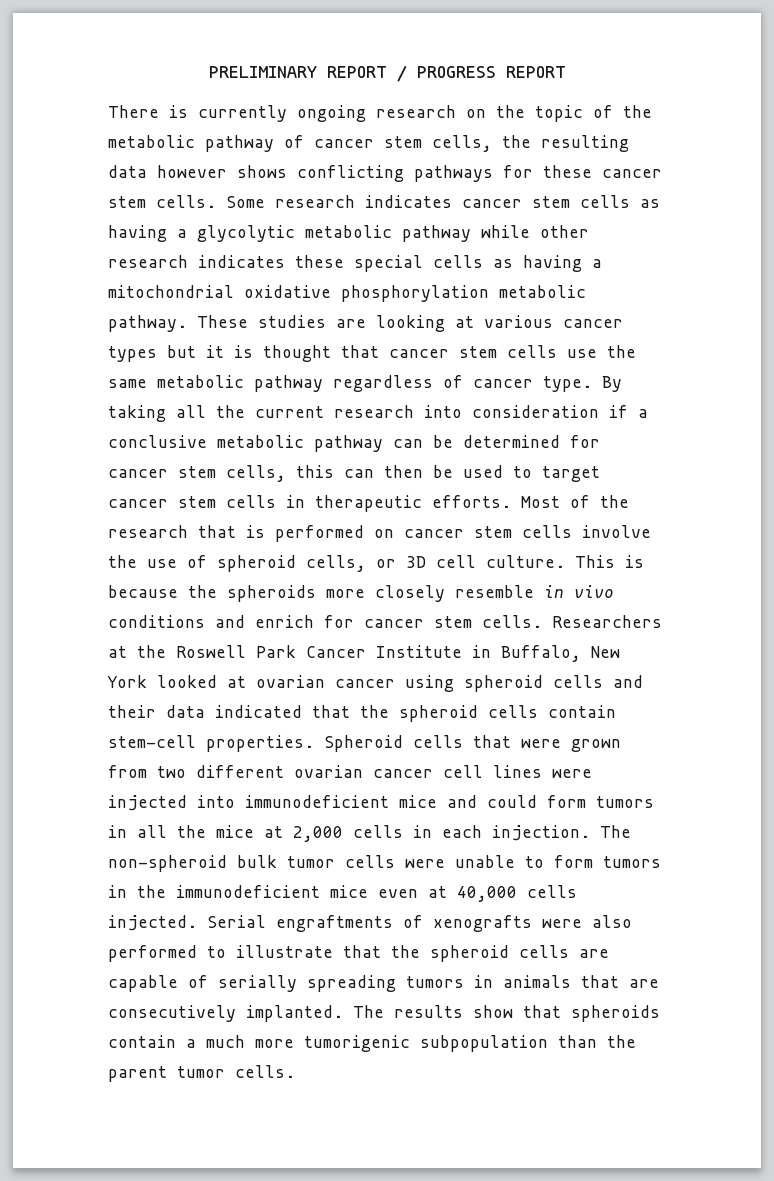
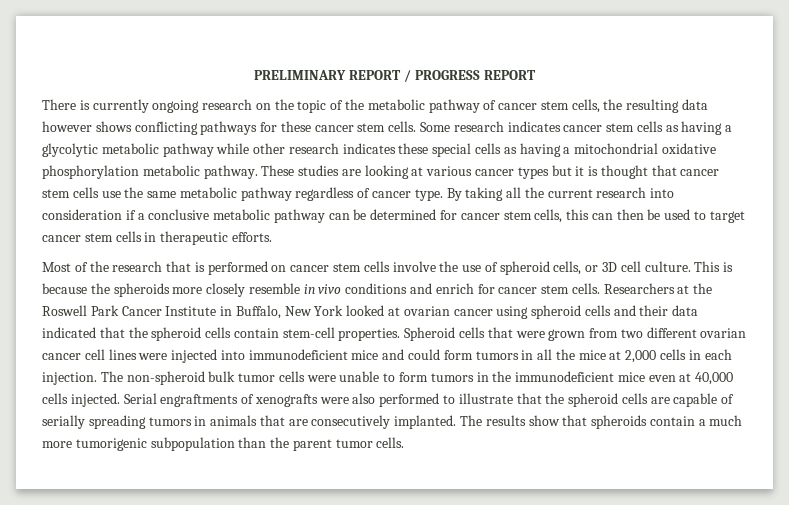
- By taking all the current research into consideration if a conclusive metabolic pathway can be determined for cancer stem cells, this can then be used to target cancer stem cells in therapeutic efforts. Most of the research that is performed on cancer stem cells involve the use of spheroid cells, or 3D cell culture.
+ By taking all the current research into consideration if a conclusive metabolic pathway can be determined for cancer stem cells, this can then be used to target cancer stem cells in therapeutic efforts.
+ Most of the research that is performed on cancer stem cells involve the use of spheroid cells, or 3D cell culture.

